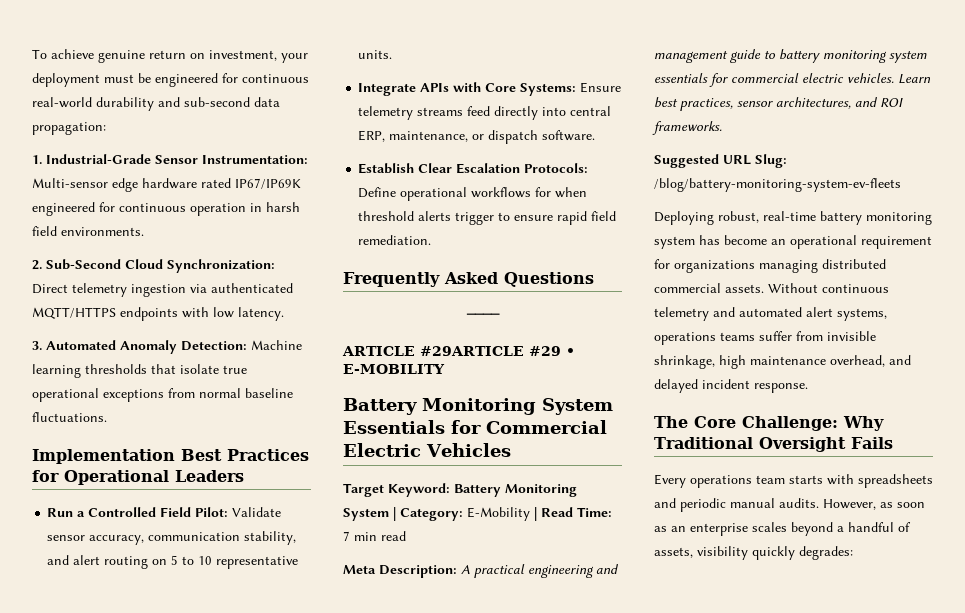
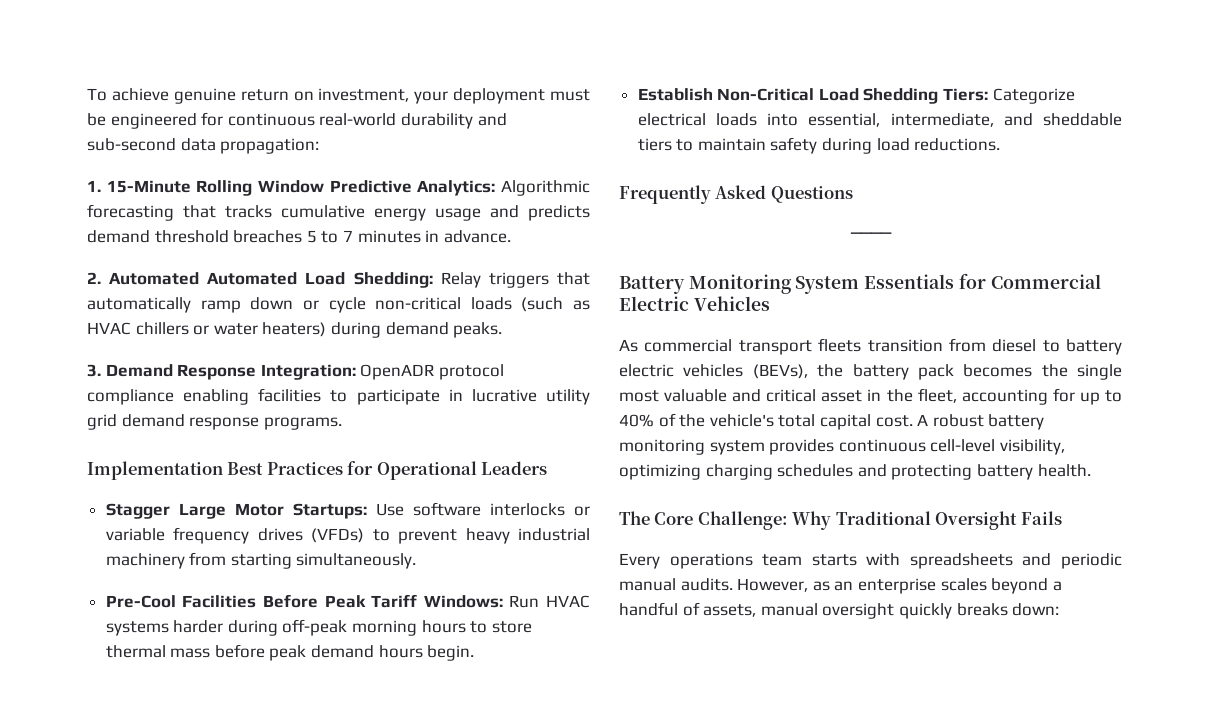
- 1. Industrial-Grade Sensor Instrumentation: Multi-sensor edge hardware rated IP67/IP69K engineered for continuous operation in harsh field environments.
- 2. Sub-Second Cloud Synchronization: Direct telemetry ingestion via authenticated MQTT/HTTPS endpoints with low latency.
- 3. Automated Anomaly Detection: Machine learning thresholds that isolate true operational exceptions from normal baseline fluctuations.
+ 1. 15-Minute Rolling Window Predictive Analytics: Algorithmic forecasting that tracks cumulative energy usage and predicts demand threshold breaches 5 to 7 minutes in advance.
+ 2. Automated Automated Load Shedding: Relay triggers that automatically ramp down or cycle non-critical loads (such as HVAC chillers or water heaters) during demand peaks.
+ 3. Demand Response Integration: OpenADR protocol compliance enabling facilities to participate in lucrative utility grid demand response programs.
- Run a Controlled Field Pilot: Validate sensor accuracy, communication stability, and alert routing on 5 to 10 representative units.
- Integrate APIs with Core Systems: Ensure telemetry streams feed directly into central ERP, maintenance, or dispatch software.
- Establish Clear Escalation Protocols: Define operational workflows for when threshold alerts trigger to ensure rapid field remediation.
+ Stagger Large Motor Startups: Use software interlocks or variable frequency drives (VFDs) to prevent heavy industrial machinery from starting simultaneously.
+ Pre-Cool Facilities Before Peak Tariff Windows: Run HVAC systems harder during off-peak morning hours to store thermal mass before peak demand hours begin.
+ Establish Non-Critical Load Shedding Tiers: Categorize electrical loads into essential, intermediate, and sheddable tiers to maintain safety during load reductions.
- ARTICLE #29ARTICLE #29 • E-MOBILITY
- Target Keyword: Battery Monitoring System | Category: E-Mobility | Read Time: 7 min read
- Meta Description: A practical engineering and management guide to battery monitoring system essentials for commercial electric vehicles. Learn best practices, sensor architectures, and ROI frameworks.
- Suggested URL Slug: /blog/battery-monitoring-system-ev-fleets
- Deploying robust, real-time battery monitoring system has become an operational requirement for organizations managing distributed commercial assets. Without continuous telemetry and automated alert systems, operations teams suffer from invisible shrinkage, high maintenance overhead, and delayed incident response.
+ As commercial transport fleets transition from diesel to battery electric vehicles (BEVs), the battery pack becomes the single most valuable and critical asset in the fleet, accounting for up to 40% of the vehicle's total capital cost. A robust battery monitoring system provides continuous cell-level visibility, optimizing charging schedules and protecting battery health.
- However, as soon as an enterprise scales beyond a handful of assets, visibility quickly degrades:
+ However, as an enterprise scales beyond a handful of assets, manual oversight quickly breaks down:

